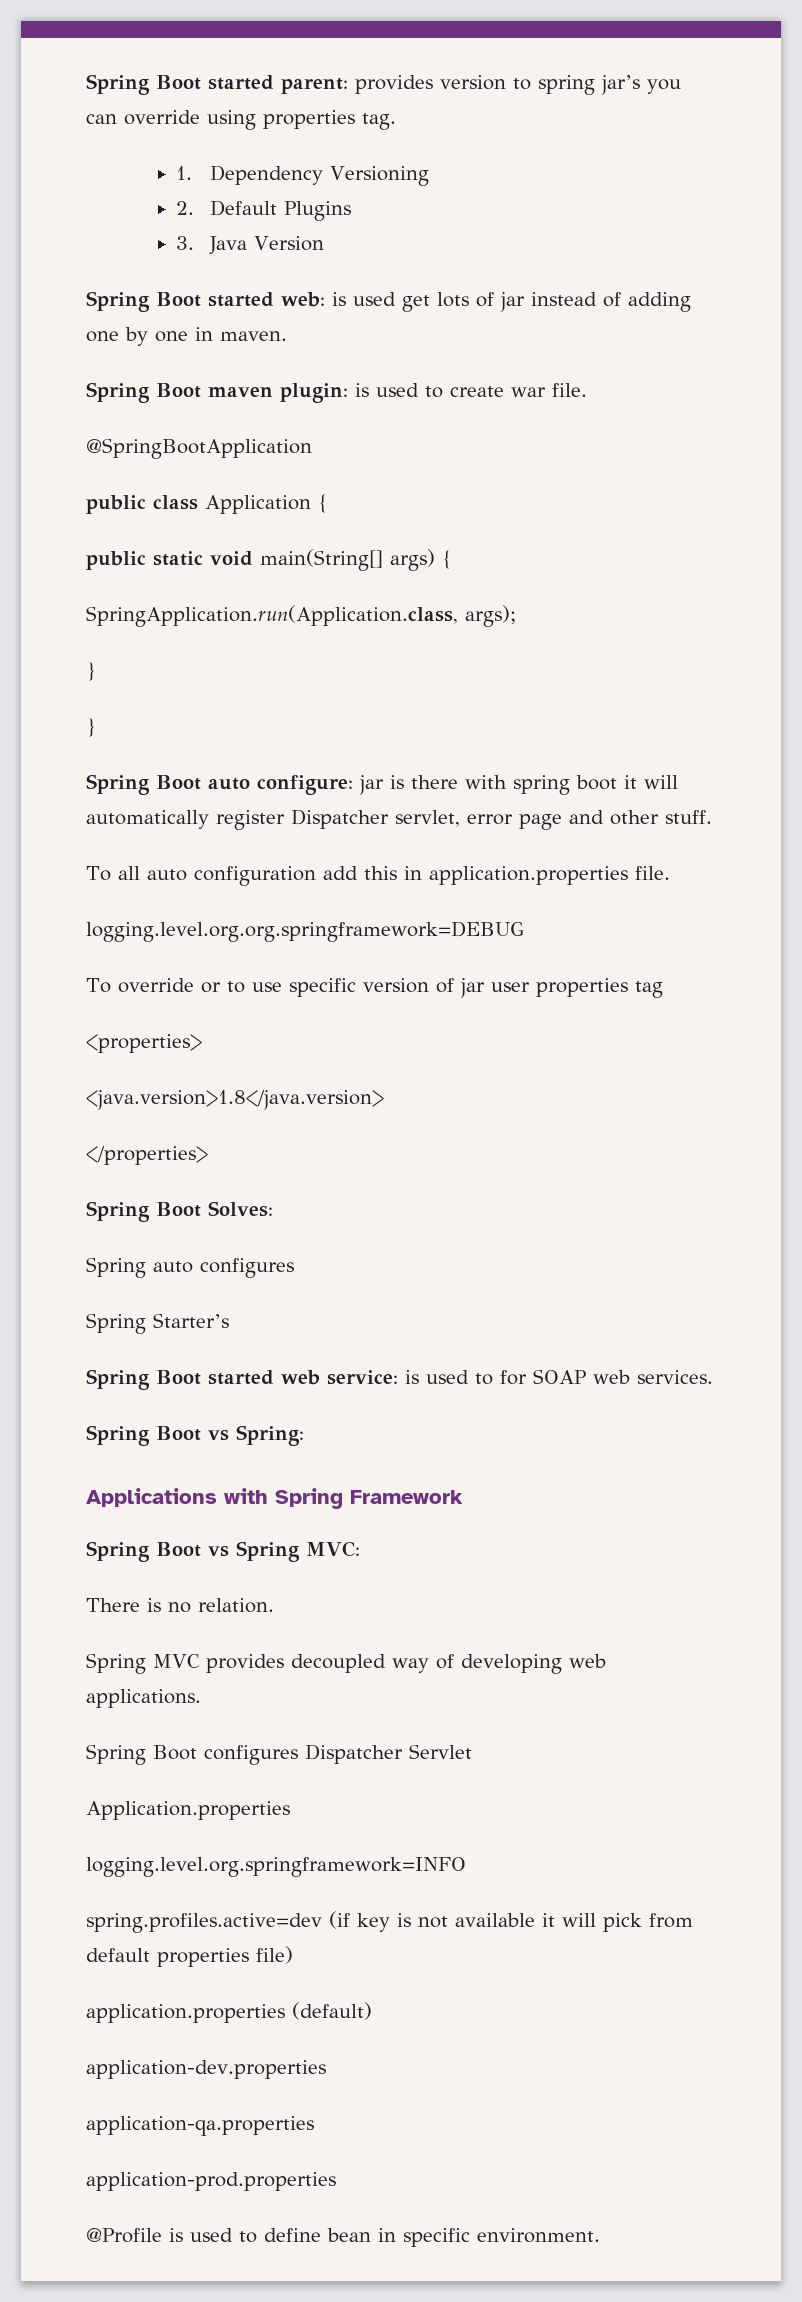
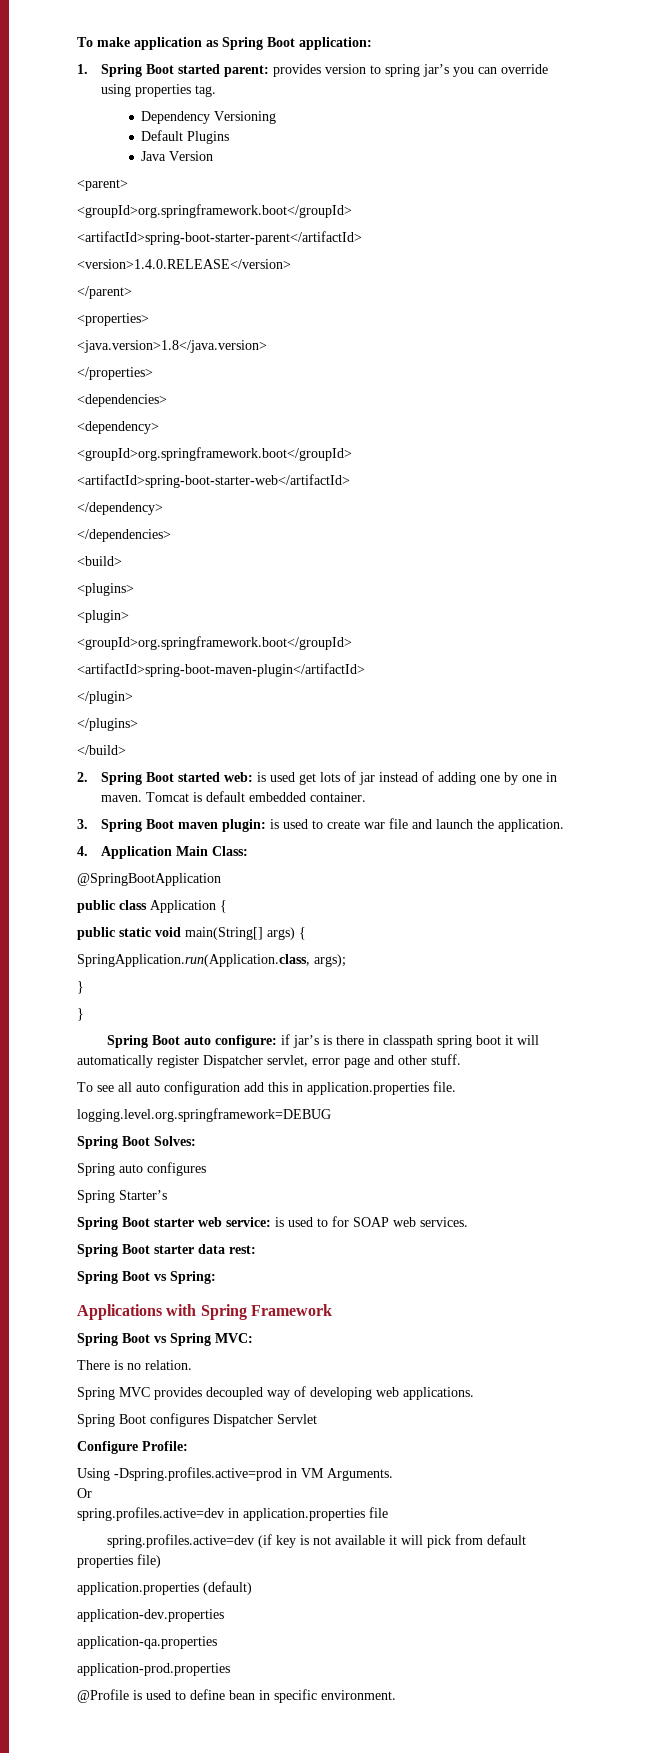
- Spring Boot started parent: provides version to spring jar’s you can override using properties tag.
+ To make application as Spring Boot application:
+ 1. Spring Boot started parent: provides version to spring jar’s you can override using properties tag.
- 1. Dependency Versioning
+ Dependency Versioning
- 2. Default Plugins
+ Default Plugins
- 3. Java Version
+ Java Version
- Spring Boot started web: is used get lots of jar instead of adding one by one in maven.
- Spring Boot maven plugin: is used to create war file.
+ <parent>
+ <groupId>org.springframework.boot</groupId>
+ <artifactId>spring-boot-starter-parent</artifactId>
+ <version>1.4.0.RELEASE</version>
+ </parent>
+ <properties>
+ <java.version>1.8</java.version>
+ </properties>
+ <dependencies>
+ <dependency>
+ <groupId>org.springframework.boot</groupId>
+ <artifactId>spring-boot-starter-web</artifactId>
+ </dependency>
+ </dependencies>
+ <build>
+ <plugins>
+ <plugin>
+ <groupId>org.springframework.boot</groupId>
+ <artifactId>spring-boot-maven-plugin</artifactId>
+ </plugin>
+ </plugins>
+ </build>
+ 2. Spring Boot started web: is used get lots of jar instead of adding one by one in maven. Tomcat is default embedded container.
+ 3. Spring Boot maven plugin: is used to create war file and launch the application.
+ 4. Application Main Class:
- Spring Boot auto configure: jar is there with spring boot it will automatically register Dispatcher servlet, error page and other stuff.
+ Spring Boot auto configure: if jar’s is there in classpath spring boot it will automatically register Dispatcher servlet, error page and other stuff.
- To all auto configuration add this in application.properties file.
+ To see all auto configuration add this in application.properties file.
- logging.level.org.org.springframework=DEBUG
- To override or to use specific version of jar user properties tag
- <properties>
- <java.version>1.8</java.version>
- </properties>
+ logging.level.org.springframework=DEBUG
- Spring Boot started web service: is used to for SOAP web services.
+ Spring Boot starter web service: is used to for SOAP web services.
+ Spring Boot starter data rest:
- Application.properties
- logging.level.org.springframework=INFO
+ Configure Profile:
+ Using -Dspring.profiles.active=prod in VM Arguments.
+ Or
+ spring.profiles.active=dev in application.properties file

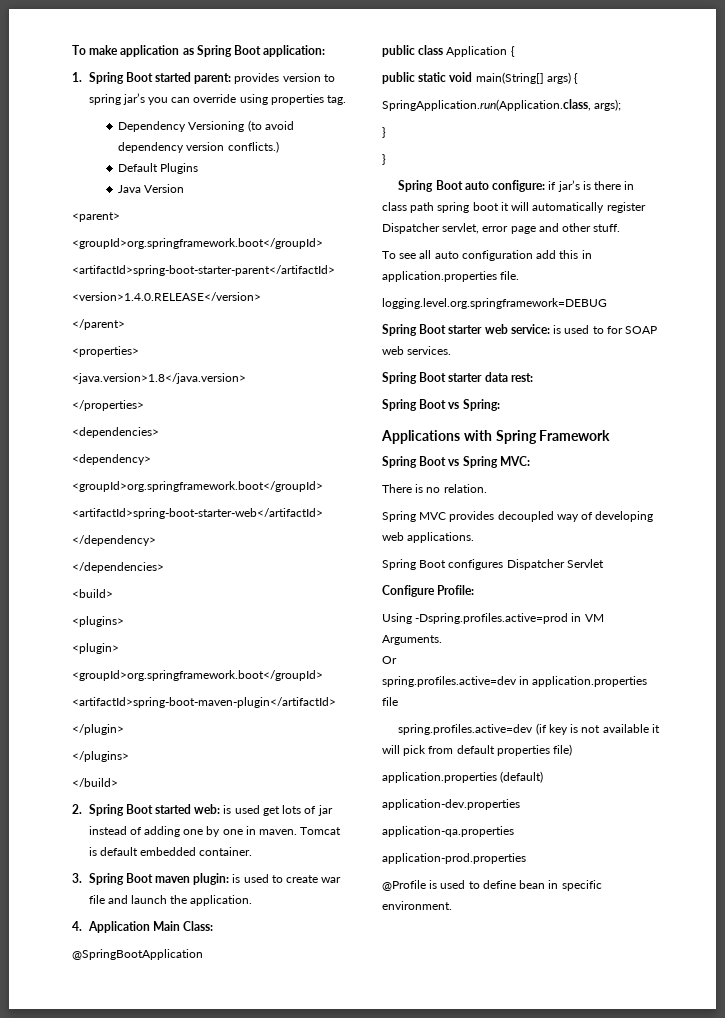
- Dependency Versioning
+ Dependency Versioning (to avoid dependency version conflicts.)
- Spring Boot auto configure: if jar’s is there in classpath spring boot it will automatically register Dispatcher servlet, error page and other stuff.
+ Spring Boot auto configure: if jar’s is there in class path spring boot it will automatically register Dispatcher servlet, error page and other stuff.
- Spring Boot Solves:
- Spring auto configures
- Spring Starter’s

